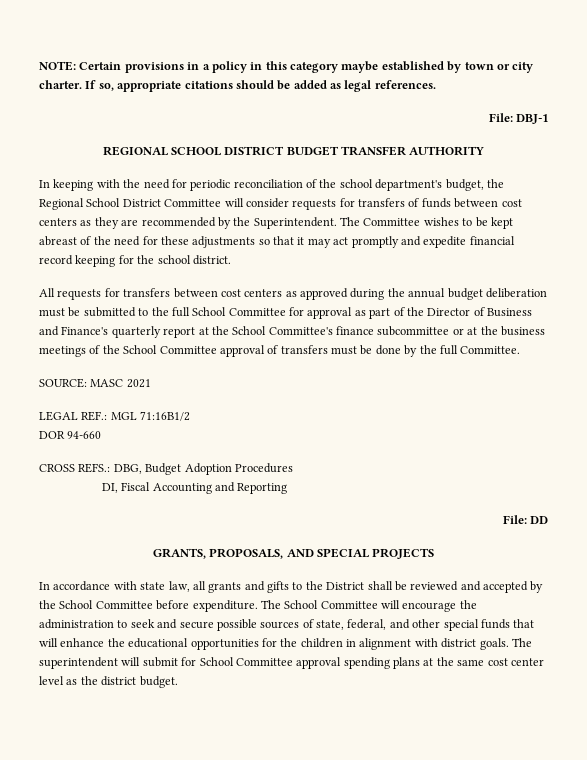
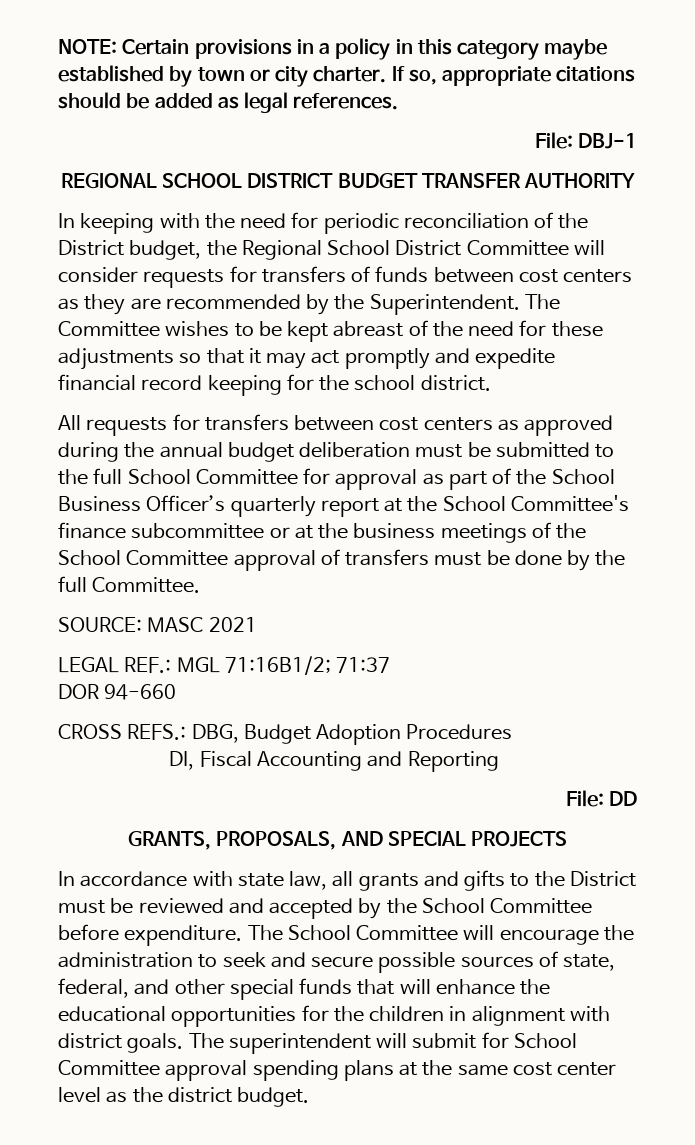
- In keeping with the need for periodic reconciliation of the school department's budget, the Regional School District Committee will consider requests for transfers of funds between cost centers as they are recommended by the Superintendent.
+ In keeping with the need for periodic reconciliation of the District budget, the Regional School District Committee will consider requests for transfers of funds between cost centers as they are recommended by the Superintendent.
- All requests for transfers between cost centers as approved during the annual budget deliberation must be submitted to the full School Committee for approval as part of the Director of Business and Finance's quarterly report at the School Committee's finance subcommittee or at the business meetings of the School Committee approval of transfers must be done by the full Committee.
+ All requests for transfers between cost centers as approved during the annual budget deliberation must be submitted to the full School Committee for approval as part of the School Business Officer’s quarterly report at the School Committee's finance subcommittee or at the business meetings of the School Committee approval of transfers must be done by the full Committee.
- LEGAL REF.: MGL 71:16B1/2
+ LEGAL REF.: MGL 71:16B1/2; 71:37
- In accordance with state law, all grants and gifts to the District shall be reviewed and accepted by the School Committee before expenditure.
+ In accordance with state law, all grants and gifts to the District must be reviewed and accepted by the School Committee before expenditure.

